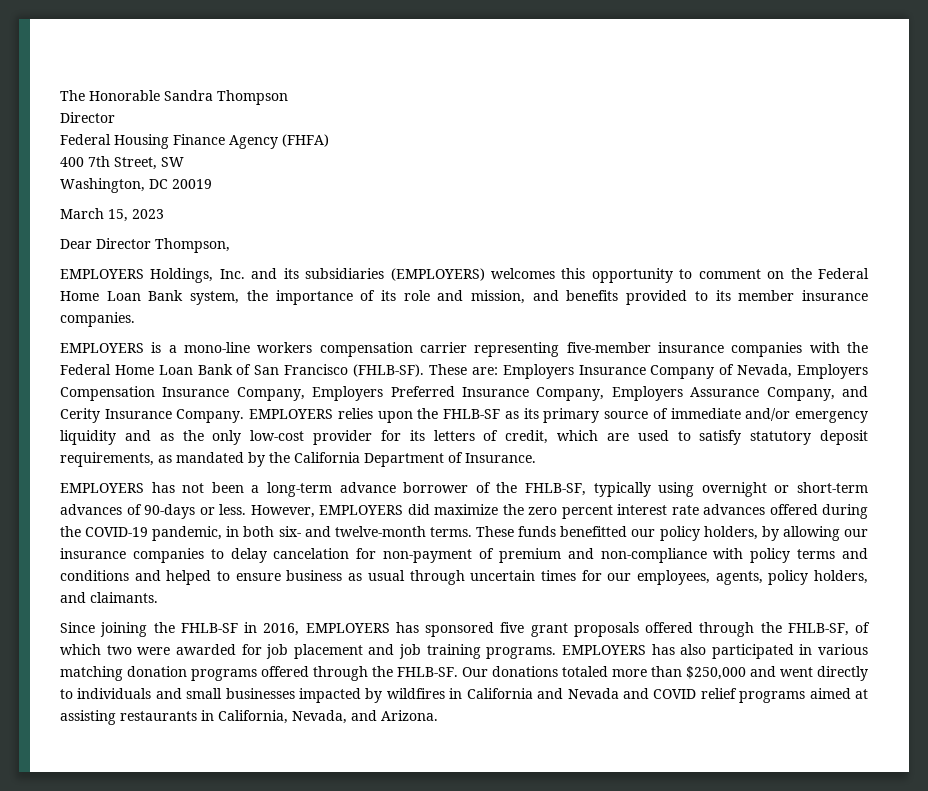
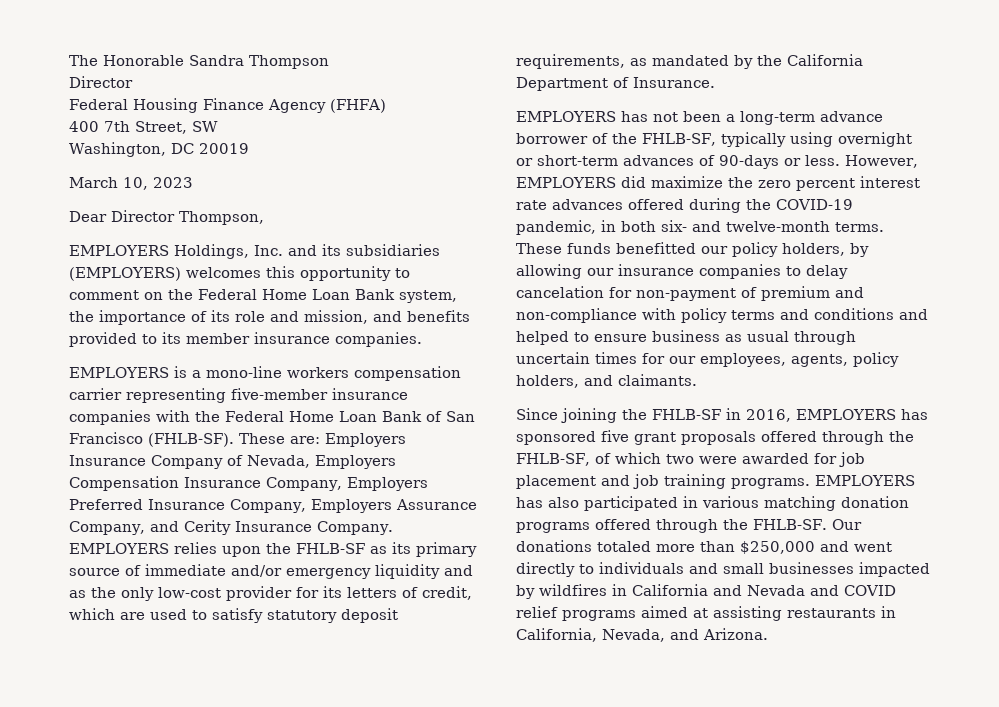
- March 15, 2023
+ March 10, 2023

